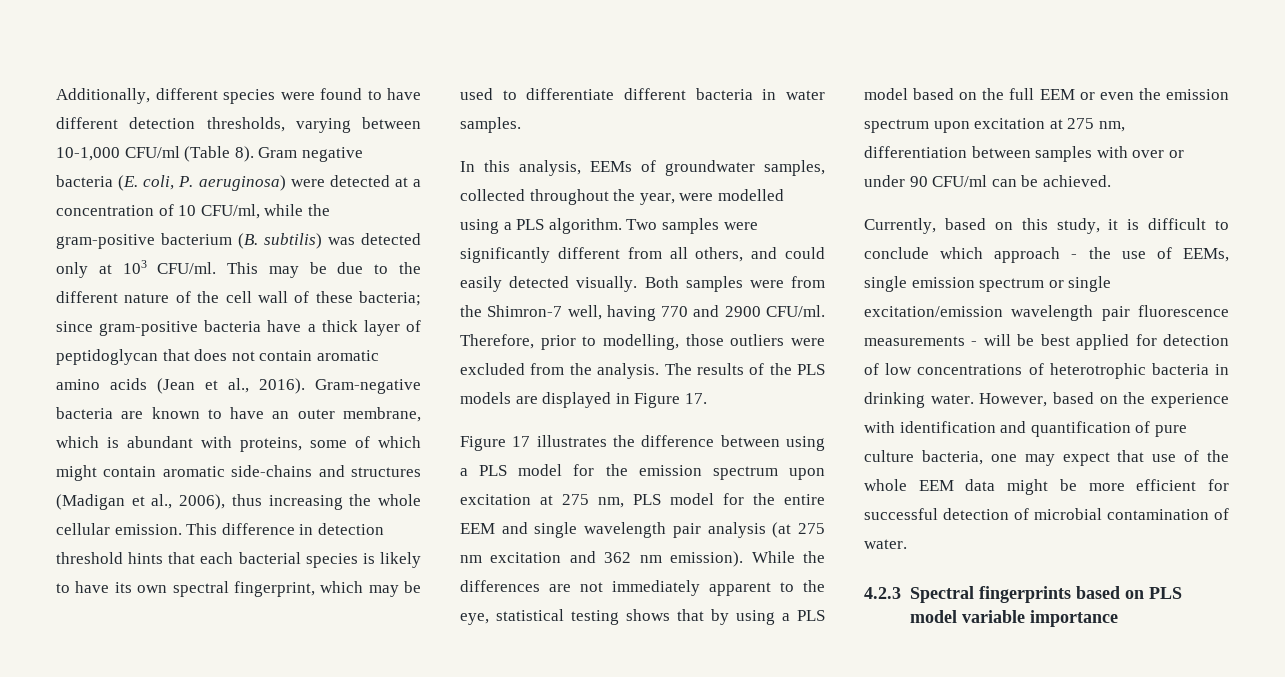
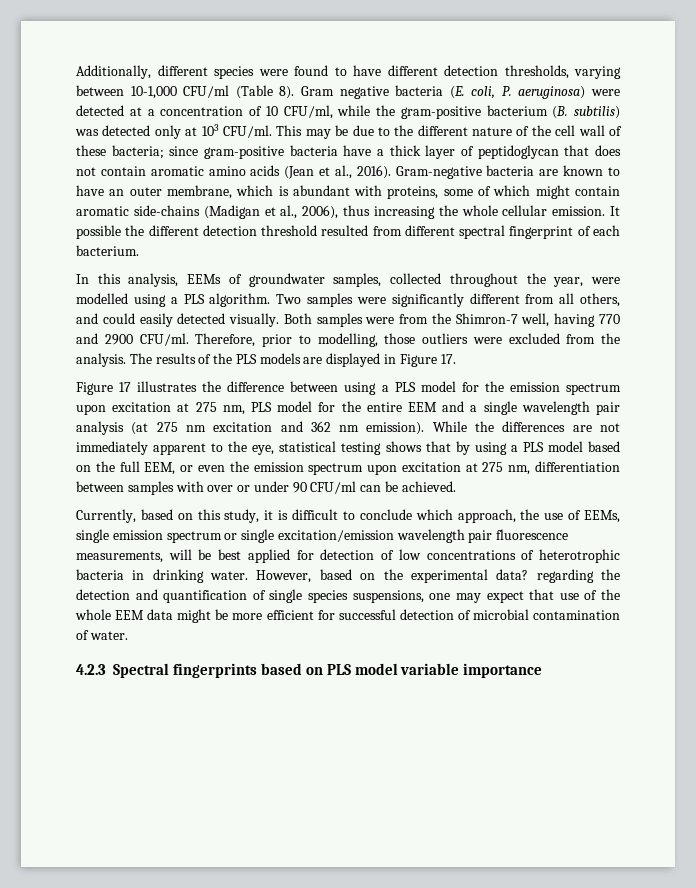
- Gram-negative bacteria are known to have an outer membrane, which is abundant with proteins, some of which might contain aromatic side-chains and structures (Madigan et al., 2006), thus increasing the whole cellular emission.
+ Gram-negative bacteria are known to have an outer membrane, which is abundant with proteins, some of which might contain aromatic side-chains (Madigan et al., 2006), thus increasing the whole cellular emission.
- This difference in detection threshold hints that each bacterial species is likely to have its own spectral fingerprint, which may be used to differentiate different bacteria in water samples.
+ It possible the different detection threshold resulted from different spectral fingerprint of each bacterium.
- Figure 17 illustrates the difference between using a PLS model for the emission spectrum upon excitation at 275 nm, PLS model for the entire EEM and single wavelength pair analysis (at 275 nm excitation and 362 nm emission).
+ Figure 17 illustrates the difference between using a PLS model for the emission spectrum upon excitation at 275 nm, PLS model for the entire EEM and a single wavelength pair analysis (at 275 nm excitation and 362 nm emission).
- While the differences are not immediately apparent to the eye, statistical testing shows that by using a PLS model based on the full EEM or even the emission spectrum upon excitation at 275 nm, differentiation between samples with over or under 90 CFU/ml can be achieved.
+ While the differences are not immediately apparent to the eye, statistical testing shows that by using a PLS model based on the full EEM, or even the emission spectrum upon excitation at 275 nm, differentiation between samples with over or under 90 CFU/ml can be achieved.
- Currently, based on this study, it is difficult to conclude which approach - the use of EEMs, single emission spectrum or single excitation/emission wavelength pair fluorescence measurements - will be best applied for detection of low concentrations of heterotrophic bacteria in drinking water.
+ Currently, based on this study, it is difficult to conclude which approach, the use of EEMs, single emission spectrum or single excitation/emission wavelength pair fluorescence measurements, will be best applied for detection of low concentrations of heterotrophic bacteria in drinking water.
- However, based on the experience with identification and quantification of pure culture bacteria, one may expect that use of the whole EEM data might be more efficient for successful detection of microbial contamination of water.
+ However, based on the experimental data? regarding the detection and quantification of single species suspensions, one may expect that use of the whole EEM data might be more efficient for successful detection of microbial contamination of water.

